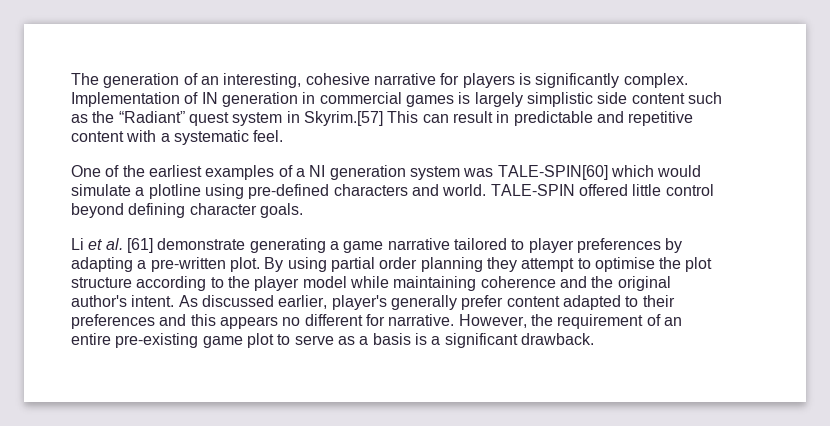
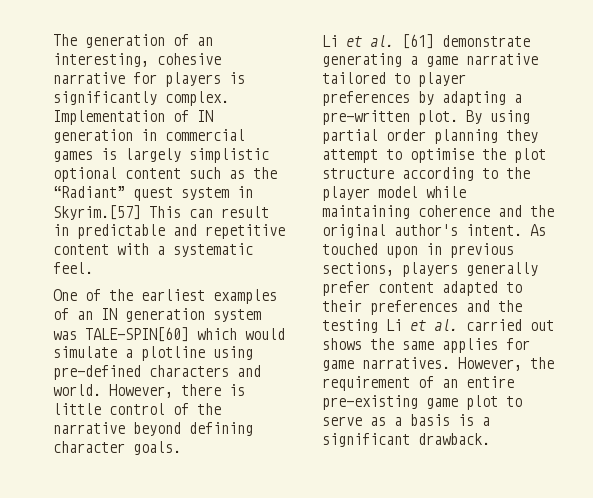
- Implementation of IN generation in commercial games is largely simplistic side content such as the “Radiant” quest system in Skyrim.[57] This can result in predictable and repetitive content with a systematic feel.
+ Implementation of IN generation in commercial games is largely simplistic optional content such as the “Radiant” quest system in Skyrim.[57] This can result in predictable and repetitive content with a systematic feel.
- One of the earliest examples of a NI generation system was TALE-SPIN[60] which would simulate a plotline using pre-defined characters and world.
+ One of the earliest examples of an IN generation system was TALE-SPIN[60] which would simulate a plotline using pre-defined characters and world.
- TALE-SPIN offered little control beyond defining character goals.
+ However, there is little control of the narrative beyond defining character goals.
- As discussed earlier, player's generally prefer content adapted to their preferences and this appears no different for narrative.
+ As touched upon in previous sections, players generally prefer content adapted to their preferences and the testing Li et al. carried out shows the same applies for game narratives.

